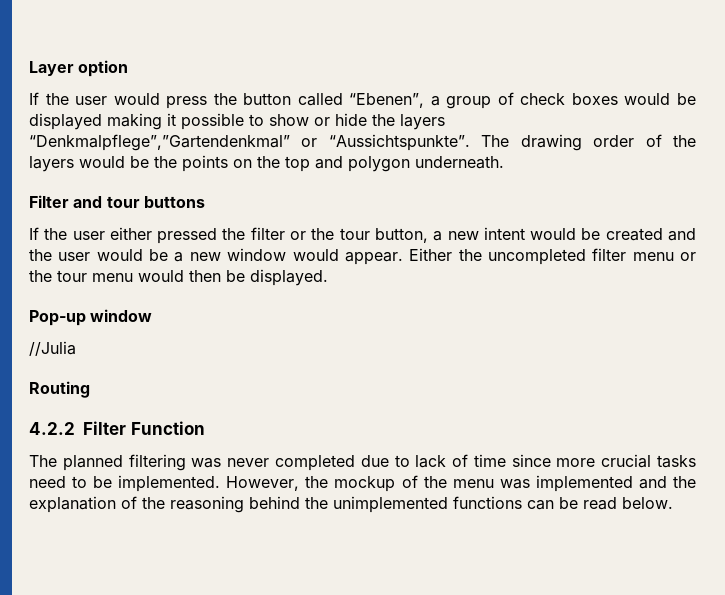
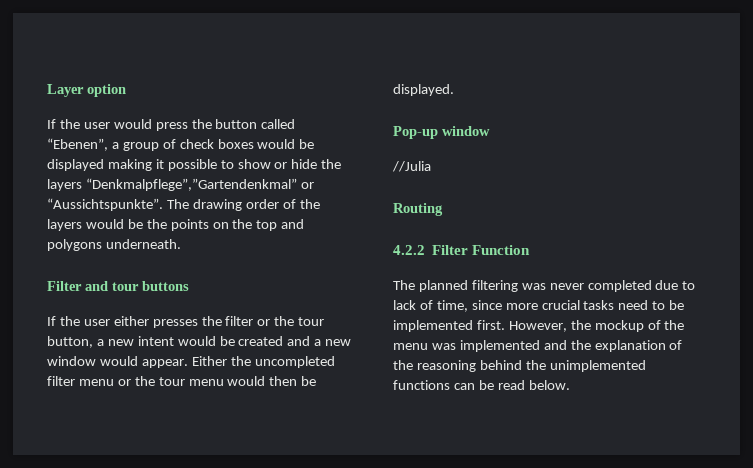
- The drawing order of the layers would be the points on the top and polygon underneath.
+ The drawing order of the layers would be the points on the top and polygons underneath.
- If the user either pressed the filter or the tour button, a new intent would be created and the user would be a new window would appear.
+ If the user either presses the filter or the tour button, a new intent would be created and a new window would appear.
- The planned filtering was never completed due to lack of time since more crucial tasks need to be implemented.
+ The planned filtering was never completed due to lack of time, since more crucial tasks need to be implemented first.

